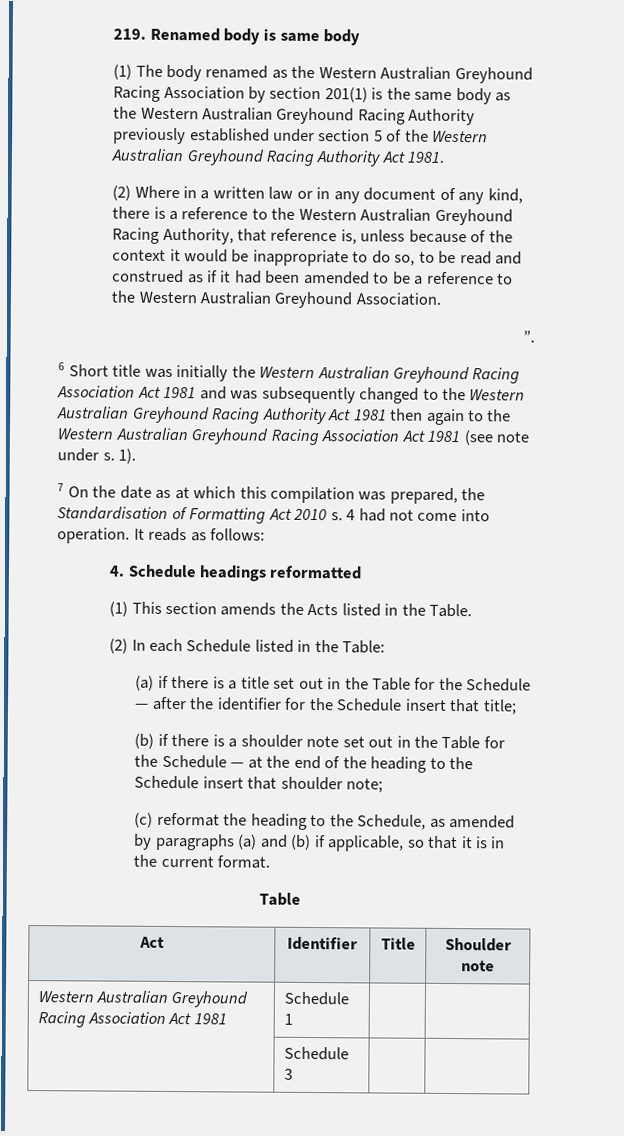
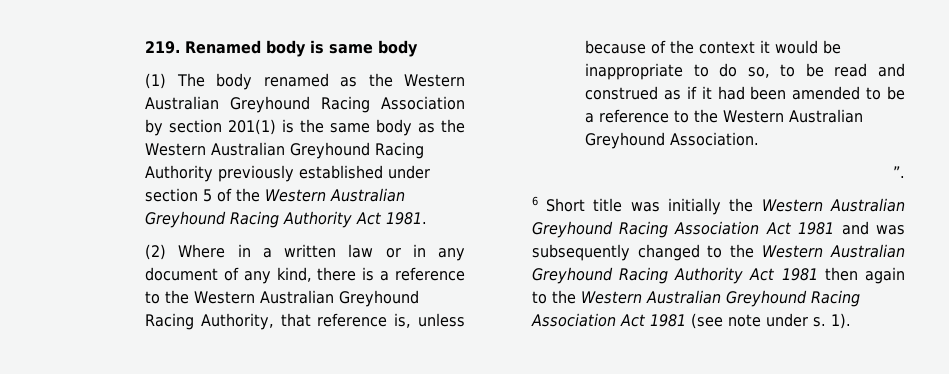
- 7 On the date as at which this compilation was prepared, the Standardisation of Formatting Act 2010 s. 4 had not come into operation. It reads as follows:
- 4. Schedule headings reformatted
- (1) This section amends the Acts listed in the Table.
- (2) In each Schedule listed in the Table:
- (a) if there is a title set out in the Table for the Schedule — after the identifier for the Schedule insert that title;
- (b) if there is a shoulder note set out in the Table for the Schedule — at the end of the heading to the Schedule insert that shoulder note;
- (c) reformat the heading to the Schedule, as amended by paragraphs (a) and (b) if applicable, so that it is in the current format.
- Table
- Act | Identifier | Title | Shoulder note
- Western Australian Greyhound Racing Association Act 1981 | Schedule 1 | |
- | Schedule 3 | |

